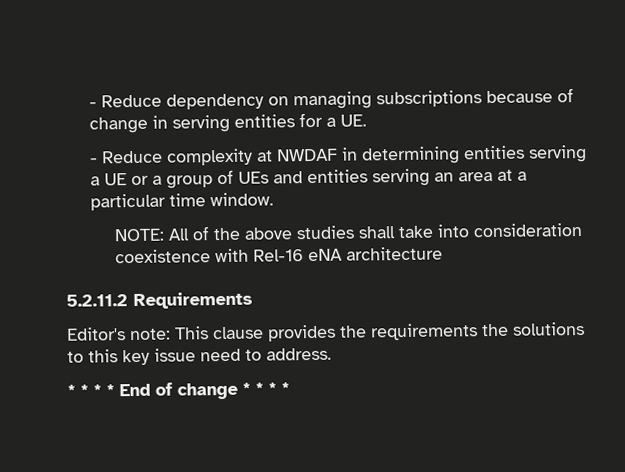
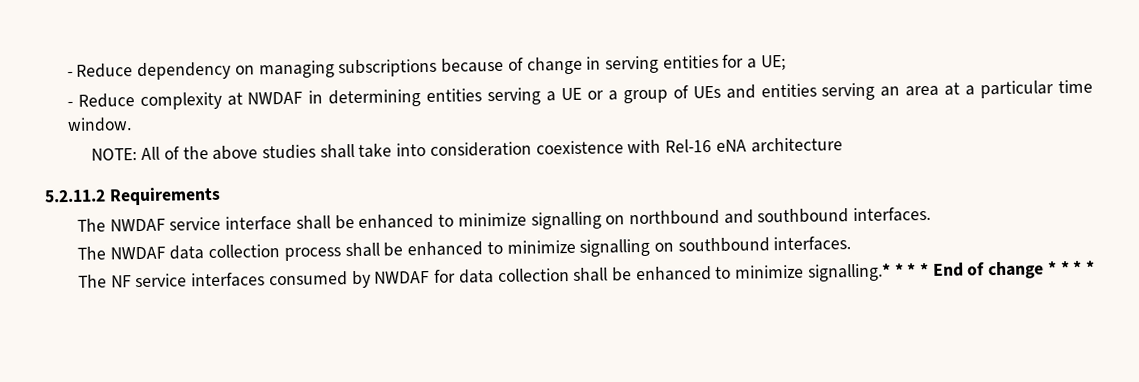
- - Reduce dependency on managing subscriptions because of change in serving entities for a UE.
+ - Reduce dependency on managing subscriptions because of change in serving entities for a UE;
- Editor's note: This clause provides the requirements the solutions to this key issue need to address.
- * * * * End of change * * * *
+ The NWDAF service interface shall be enhanced to minimize signalling on northbound and southbound interfaces.
+ The NWDAF data collection process shall be enhanced to minimize signalling on southbound interfaces.
+ The NF service interfaces consumed by NWDAF for data collection shall be enhanced to minimize signalling.* * * * End of change * * * *

